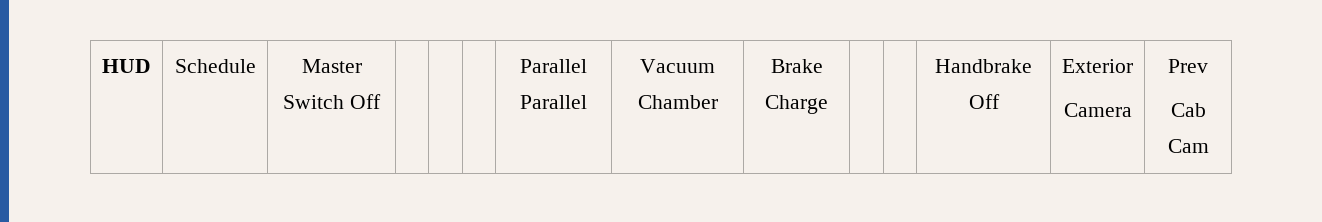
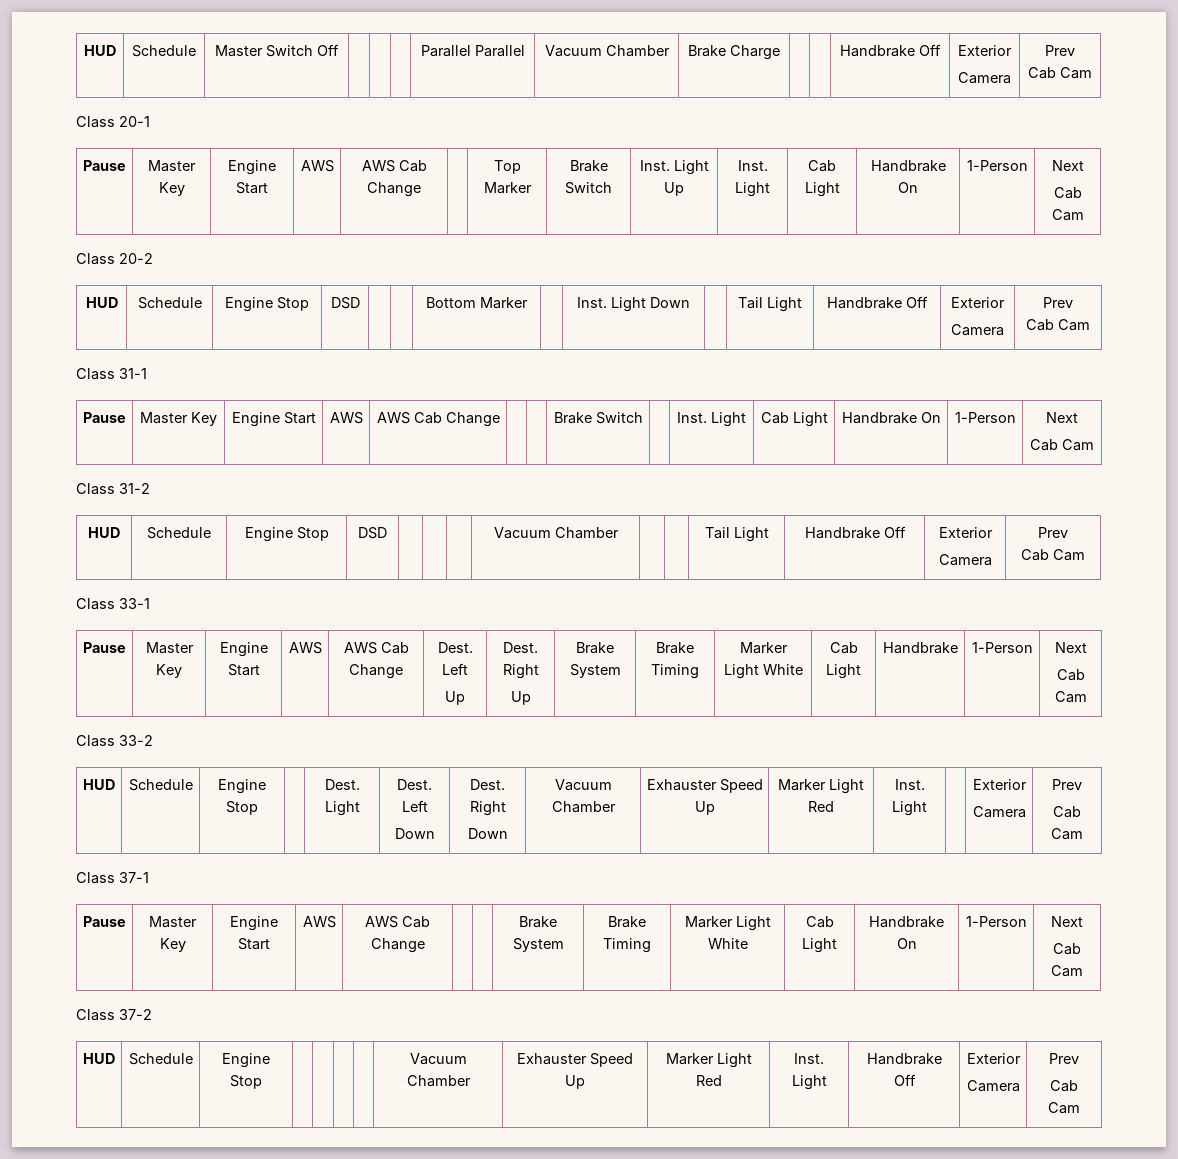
+ Class 20-1
+ Pause | Master Key | Engine Start | AWS | AWS Cab Change | | Top Marker | Brake Switch | Inst. Light Up | Inst. Light | Cab Light | Handbrake On | 1-Person | Next
+ Cab Cam
+ Class 20-2
+ HUD | Schedule | Engine Stop | DSD | | | Bottom Marker | | Inst. Light Down | | Tail Light | Handbrake Off | Exterior
+ Camera | Prev
+ Cab Cam
+ Class 31-1
+ Pause | Master Key | Engine Start | AWS | AWS Cab Change | | | Brake Switch | | Inst. Light | Cab Light | Handbrake On | 1-Person | Next
+ Cab Cam
+ Class 31-2
+ HUD | Schedule | Engine Stop | DSD | | | | Vacuum Chamber | | | Tail Light | Handbrake Off | Exterior
+ Camera | Prev
+ Cab Cam
+ Class 33-1
+ Pause | Master Key | Engine Start | AWS | AWS Cab Change | Dest. Left
+ Up | Dest. Right
+ Up | Brake System | Brake Timing | Marker Light White | Cab Light | Handbrake | 1-Person | Next
+ Cab Cam
+ Class 33-2
+ HUD | Schedule | Engine Stop | | Dest. Light | Dest. Left
+ Down | Dest. Right
+ Down | Vacuum Chamber | Exhauster Speed Up | Marker Light Red | Inst. Light | | Exterior
+ Camera | Prev
+ Cab Cam
+ Class 37-1
+ Pause | Master Key | Engine Start | AWS | AWS Cab Change | | | Brake System | Brake Timing | Marker Light White | Cab Light | Handbrake On | 1-Person | Next
+ Cab Cam
+ Class 37-2
+ HUD | Schedule | Engine Stop | | | | | Vacuum Chamber | Exhauster Speed Up | Marker Light Red | Inst. Light | Handbrake Off | Exterior
+ Camera | Prev
+ Cab Cam

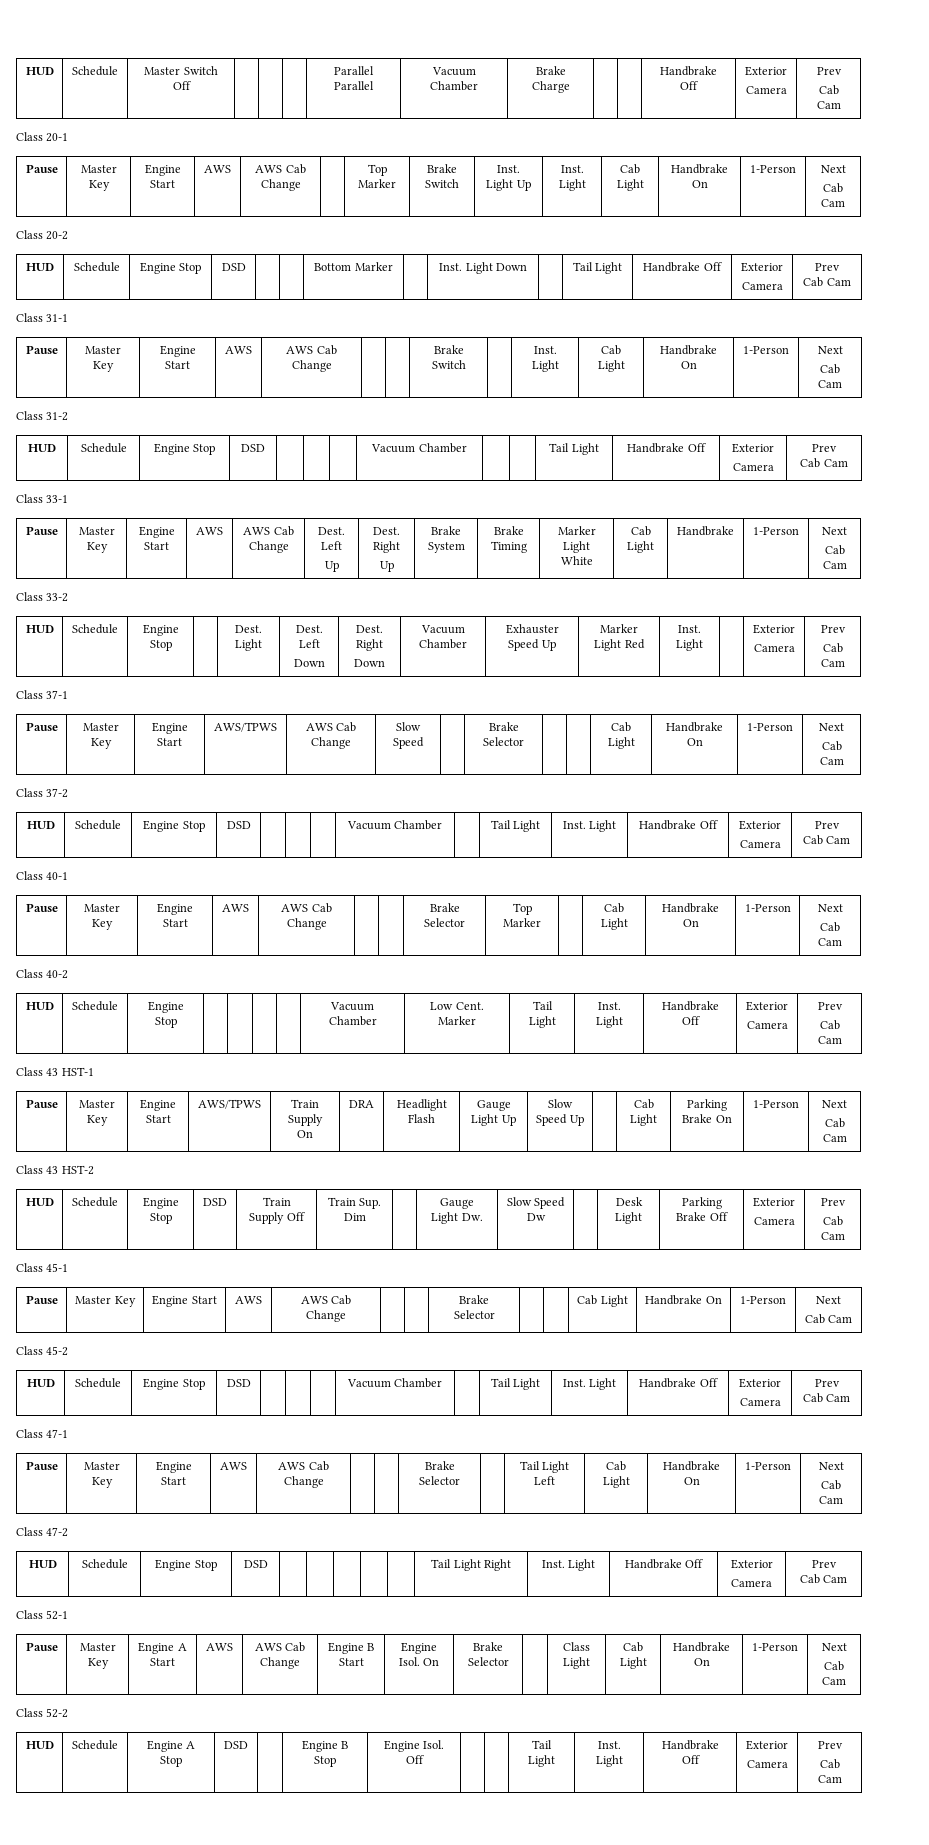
- Pause | Master Key | Engine Start | AWS | AWS Cab Change | | | Brake System | Brake Timing | Marker Light White | Cab Light | Handbrake On | 1-Person | Next
+ Pause | Master Key | Engine Start | AWS/TPWS | AWS Cab Change | Slow Speed | | Brake Selector | | | Cab Light | Handbrake On | 1-Person | Next
  Class 37-2
- HUD | Schedule | Engine Stop | | | | | Vacuum Chamber | Exhauster Speed Up | Marker Light Red | Inst. Light | Handbrake Off | Exterior
+ HUD | Schedule | Engine Stop | DSD | | | | Vacuum Chamber | | Tail Light | Inst. Light | Handbrake Off | Exterior
+ Camera | Prev
+ Cab Cam
+ Class 40-1
+ Pause | Master Key | Engine Start | AWS | AWS Cab Change | | | Brake Selector | Top Marker | | Cab Light | Handbrake On | 1-Person | Next
+ Cab Cam
+ Class 40-2
+ HUD | Schedule | Engine Stop | | | | | Vacuum Chamber | Low Cent. Marker | Tail Light | Inst. Light | Handbrake Off | Exterior
+ Camera | Prev
+ Cab Cam
+ Class 43 HST-1
+ Pause | Master Key | Engine Start | AWS/TPWS | Train Supply On | DRA | Headlight Flash | Gauge Light Up | Slow Speed Up | | Cab Light | Parking Brake On | 1-Person | Next
+ Cab Cam
+ Class 43 HST-2
+ HUD | Schedule | Engine Stop | DSD | Train Supply Off | Train Sup. Dim | | Gauge Light Dw. | Slow Speed Dw | | Desk Light | Parking Brake Off | Exterior
+ Camera | Prev
+ Cab Cam
+ Class 45-1
+ Pause | Master Key | Engine Start | AWS | AWS Cab Change | | | Brake Selector | | | Cab Light | Handbrake On | 1-Person | Next
+ Cab Cam
+ Class 45-2
+ HUD | Schedule | Engine Stop | DSD | | | | Vacuum Chamber | | Tail Light | Inst. Light | Handbrake Off | Exterior
+ Camera | Prev
+ Cab Cam
+ Class 47-1
+ Pause | Master Key | Engine Start | AWS | AWS Cab Change | | | Brake Selector | | Tail Light Left | Cab Light | Handbrake On | 1-Person | Next
+ Cab Cam
+ Class 47-2
+ HUD | Schedule | Engine Stop | DSD | | | | | | Tail Light Right | Inst. Light | Handbrake Off | Exterior
+ Camera | Prev
+ Cab Cam
+ Class 52-1
+ Pause | Master Key | Engine A Start | AWS | AWS Cab Change | Engine B Start | Engine Isol. On | Brake Selector | | Class Light | Cab Light | Handbrake On | 1-Person | Next
+ Cab Cam
+ Class 52-2
+ HUD | Schedule | Engine A Stop | DSD | | Engine B Stop | Engine Isol. Off | | | Tail Light | Inst. Light | Handbrake Off | Exterior

